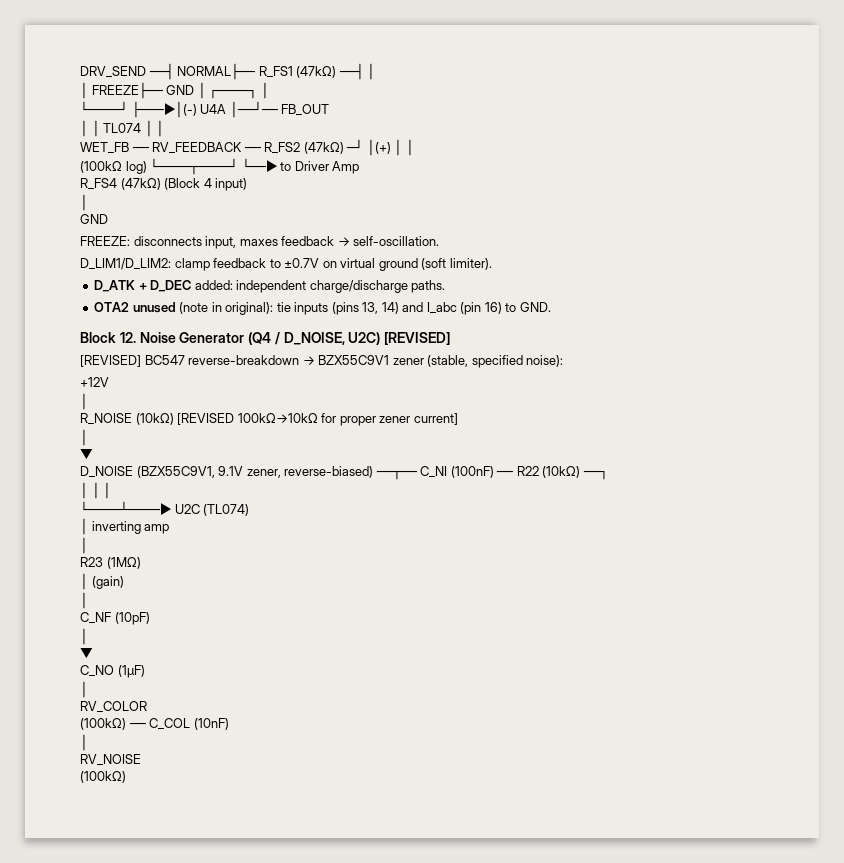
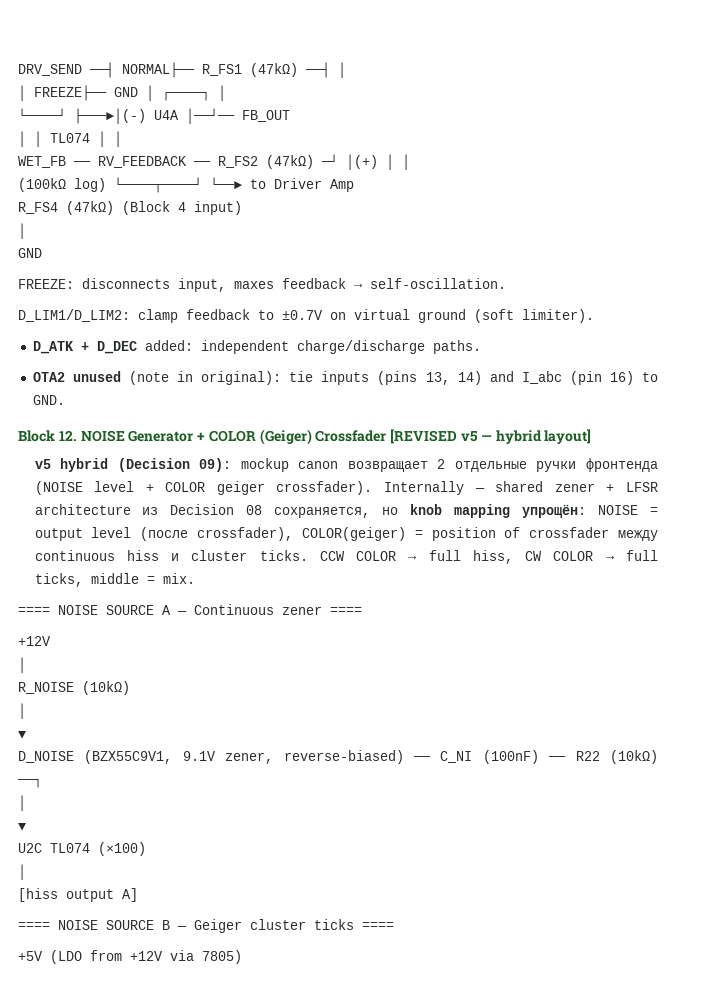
- Block 12. Noise Generator (Q4 / D_NOISE, U2C) [REVISED]
- [REVISED] BC547 reverse-breakdown → BZX55C9V1 zener (stable, specified noise):
+ Block 12. NOISE Generator + COLOR (Geiger) Crossfader [REVISED v5 — hybrid layout]
+ v5 hybrid (Decision 09): mockup canon возвращает 2 отдельные ручки фронтенда (NOISE level + COLOR geiger crossfader). Internally — shared zener + LFSR architecture из Decision 08 сохраняется, но knob mapping упрощён: NOISE = output level (после crossfader), COLOR(geiger) = position of crossfader между continuous hiss и cluster ticks. CCW COLOR → full hiss, CW COLOR → full ticks, middle = mix.
+ ==== NOISE SOURCE A — Continuous zener ====
  +12V
  │
- R_NOISE (10kΩ) [REVISED 100kΩ→10kΩ for proper zener current]
+ R_NOISE (10kΩ)
- D_NOISE (BZX55C9V1, 9.1V zener, reverse-biased) ──┬── C_NI (100nF) ── R22 (10kΩ) ──┐
- │ │ │
- └────┴────► U2C (TL074)
- │ inverting amp
- │
- R23 (1MΩ)
- │ (gain)
- │
- C_NF (10pF)
+ D_NOISE (BZX55C9V1, 9.1V zener, reverse-biased) ── C_NI (100nF) ── R22 (10kΩ) ──┐
  │
  ▼
- C_NO (1µF)
+ U2C TL074 (×100)
  │
- RV_COLOR
- (100kΩ) ── C_COL (10nF)
- │
- RV_NOISE
- (100kΩ)
+ [hiss output A]
+ ==== NOISE SOURCE B — Geiger cluster ticks ====
+ +5V (LDO from +12V via 7805)

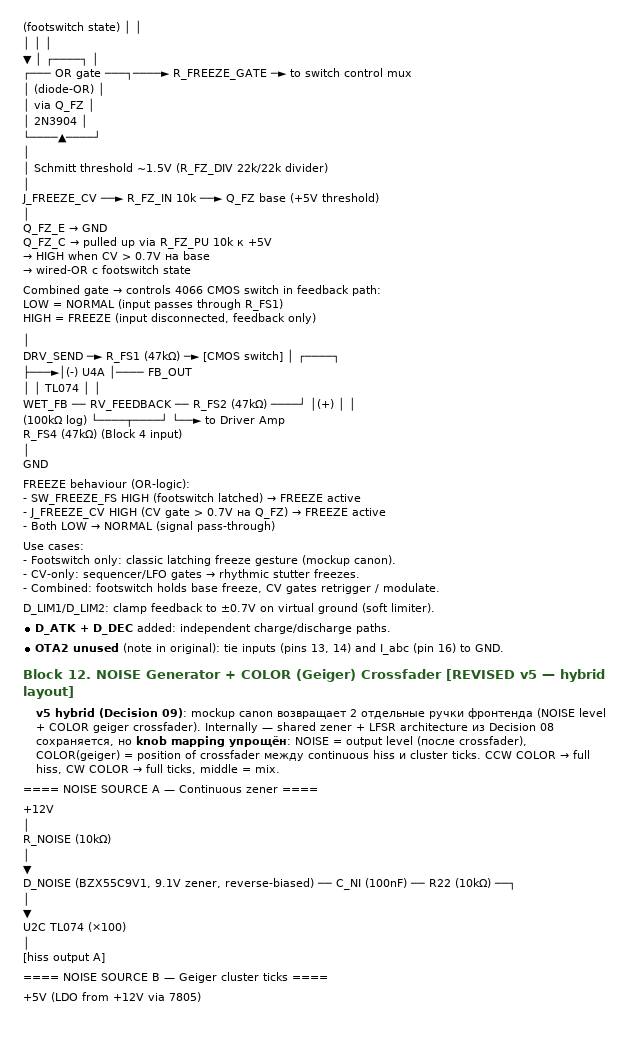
- DRV_SEND ──┤ NORMAL├── R_FS1 (47kΩ) ──┤ │
- │ FREEZE├── GND │ ┌────┐ │
+ (footswitch state) │ │
+ │ │ │
+ ▼ │ ┌────┐ │
- └────┘ ├───►│(-) U4A │──┘── FB_OUT
+ ┌─── OR gate ───┐────► R_FREEZE_GATE ─► to switch control mux
+ │ (diode-OR) │
+ │ via Q_FZ │
+ │ 2N3904 │
+ └────▲────┘
+ │
+ │ Schmitt threshold ~1.5V (R_FZ_DIV 22k/22k divider)
+ │
+ J_FREEZE_CV ──► R_FZ_IN 10k ──► Q_FZ base (+5V threshold)
+ │
+ Q_FZ_E → GND
+ Q_FZ_C → pulled up via R_FZ_PU 10k к +5V
+ → HIGH when CV > 0.7V на base
+ → wired-OR с footswitch state
+ Combined gate → controls 4066 CMOS switch in feedback path:
+ LOW = NORMAL (input passes through R_FS1)
+ HIGH = FREEZE (input disconnected, feedback only)
+ │
+ DRV_SEND ─► R_FS1 (47kΩ) ─► [CMOS switch] │ ┌────┐
+ ├───►│(-) U4A │──── FB_OUT
- WET_FB ── RV_FEEDBACK ── R_FS2 (47kΩ) ─┘ │(+) │ │
+ WET_FB ── RV_FEEDBACK ── R_FS2 (47kΩ) ────┘ │(+) │ │
- FREEZE: disconnects input, maxes feedback → self-oscillation.
+ FREEZE behaviour (OR-logic):
+ - SW_FREEZE_FS HIGH (footswitch latched) → FREEZE active
+ - J_FREEZE_CV HIGH (CV gate > 0.7V на Q_FZ) → FREEZE active
+ - Both LOW → NORMAL (signal pass-through)
+ Use cases:
+ - Footswitch only: classic latching freeze gesture (mockup canon).
+ - CV-only: sequencer/LFO gates → rhythmic stutter freezes.
+ - Combined: footswitch holds base freeze, CV gates retrigger / modulate.

